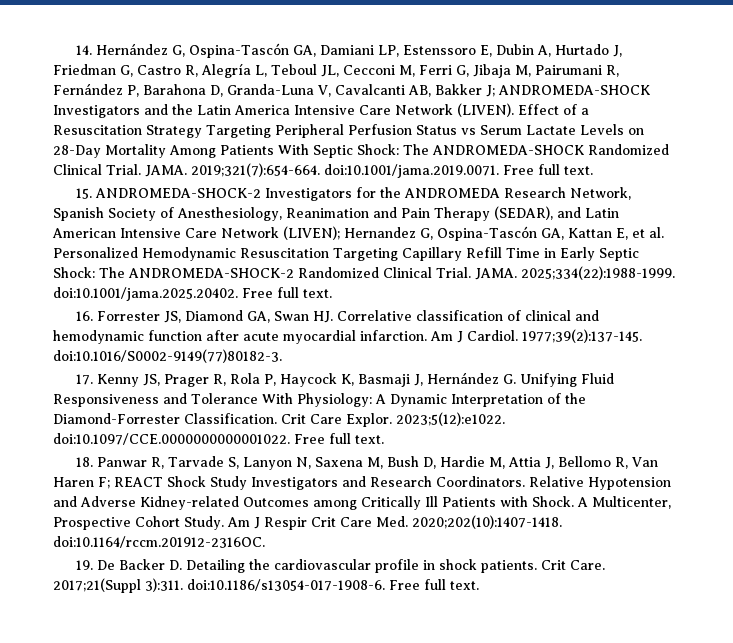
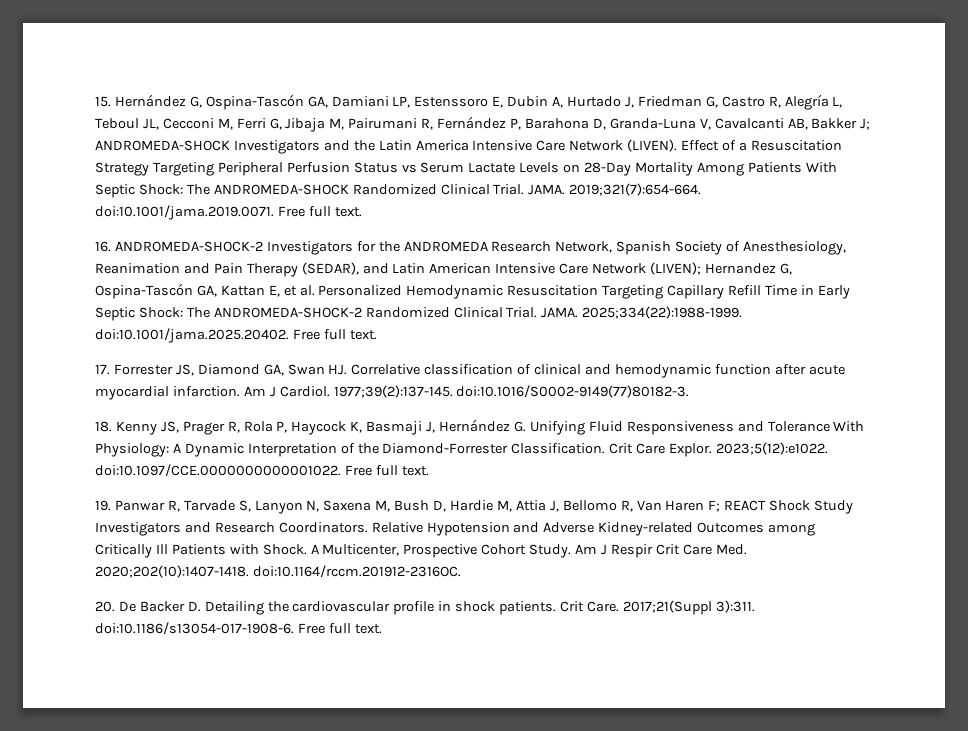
- 14. Hernández G, Ospina-Tascón GA, Damiani LP, Estenssoro E, Dubin A, Hurtado J, Friedman G, Castro R, Alegría L, Teboul JL, Cecconi M, Ferri G, Jibaja M, Pairumani R, Fernández P, Barahona D, Granda-Luna V, Cavalcanti AB, Bakker J; ANDROMEDA-SHOCK Investigators and the Latin America Intensive Care Network (LIVEN).
+ 15. Hernández G, Ospina-Tascón GA, Damiani LP, Estenssoro E, Dubin A, Hurtado J, Friedman G, Castro R, Alegría L, Teboul JL, Cecconi M, Ferri G, Jibaja M, Pairumani R, Fernández P, Barahona D, Granda-Luna V, Cavalcanti AB, Bakker J; ANDROMEDA-SHOCK Investigators and the Latin America Intensive Care Network (LIVEN).
- 15. ANDROMEDA-SHOCK-2 Investigators for the ANDROMEDA Research Network, Spanish Society of Anesthesiology, Reanimation and Pain Therapy (SEDAR), and Latin American Intensive Care Network (LIVEN); Hernandez G, Ospina-Tascón GA, Kattan E, et al. Personalized Hemodynamic Resuscitation Targeting Capillary Refill Time in Early Septic Shock: The ANDROMEDA-SHOCK-2 Randomized Clinical Trial.
+ 16. ANDROMEDA-SHOCK-2 Investigators for the ANDROMEDA Research Network, Spanish Society of Anesthesiology, Reanimation and Pain Therapy (SEDAR), and Latin American Intensive Care Network (LIVEN); Hernandez G, Ospina-Tascón GA, Kattan E, et al. Personalized Hemodynamic Resuscitation Targeting Capillary Refill Time in Early Septic Shock: The ANDROMEDA-SHOCK-2 Randomized Clinical Trial.
- 16. Forrester JS, Diamond GA, Swan HJ. Correlative classification of clinical and hemodynamic function after acute myocardial infarction.
+ 17. Forrester JS, Diamond GA, Swan HJ. Correlative classification of clinical and hemodynamic function after acute myocardial infarction.
- 17. Kenny JS, Prager R, Rola P, Haycock K, Basmaji J, Hernández G. Unifying Fluid Responsiveness and Tolerance With Physiology: A Dynamic Interpretation of the Diamond-Forrester Classification.
+ 18. Kenny JS, Prager R, Rola P, Haycock K, Basmaji J, Hernández G. Unifying Fluid Responsiveness and Tolerance With Physiology: A Dynamic Interpretation of the Diamond-Forrester Classification.
- 18. Panwar R, Tarvade S, Lanyon N, Saxena M, Bush D, Hardie M, Attia J, Bellomo R, Van Haren F; REACT Shock Study Investigators and Research Coordinators.
+ 19. Panwar R, Tarvade S, Lanyon N, Saxena M, Bush D, Hardie M, Attia J, Bellomo R, Van Haren F; REACT Shock Study Investigators and Research Coordinators.
- 19. De Backer D. Detailing the cardiovascular profile in shock patients.
+ 20. De Backer D. Detailing the cardiovascular profile in shock patients.

